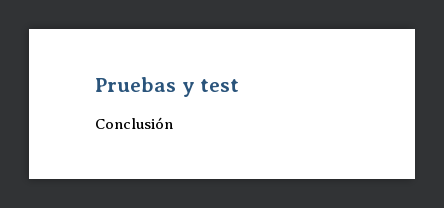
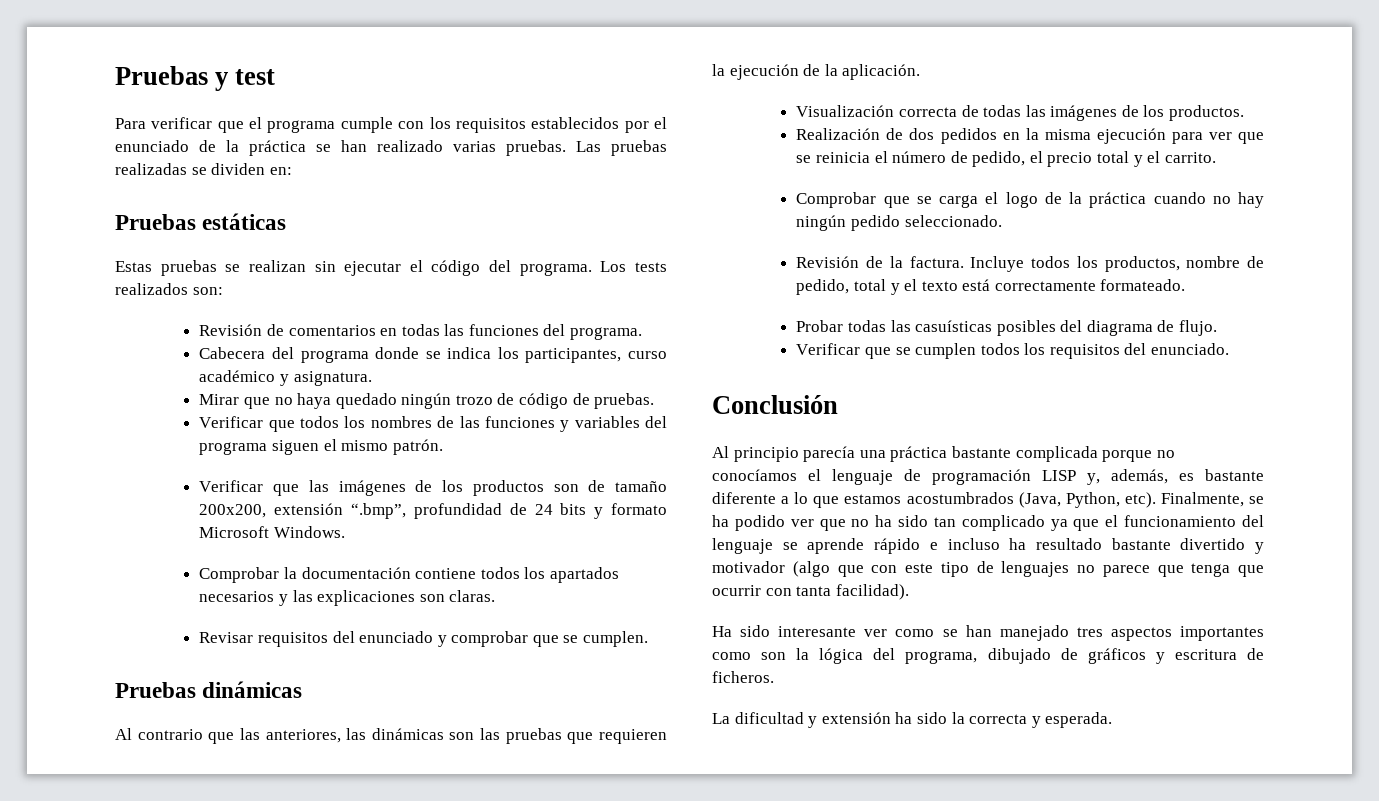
+ Para verificar que el programa cumple con los requisitos establecidos por el enunciado de la práctica se han realizado varias pruebas. Las pruebas realizadas se dividen en:
+ Pruebas estáticas
+ Estas pruebas se realizan sin ejecutar el código del programa. Los tests realizados son:
+ Revisión de comentarios en todas las funciones del programa.
+ Cabecera del programa donde se indica los participantes, curso académico y asignatura.
+ Mirar que no haya quedado ningún trozo de código de pruebas.
+ Verificar que todos los nombres de las funciones y variables del programa siguen el mismo patrón.
+ Verificar que las imágenes de los productos son de tamaño 200x200, extensión “.bmp”, profundidad de 24 bits y formato Microsoft Windows.
+ Comprobar la documentación contiene todos los apartados necesarios y las explicaciones son claras.
+ Revisar requisitos del enunciado y comprobar que se cumplen.
+ Pruebas dinámicas
+ Al contrario que las anteriores, las dinámicas son las pruebas que requieren la ejecución de la aplicación.
+ Visualización correcta de todas las imágenes de los productos.
+ Realización de dos pedidos en la misma ejecución para ver que se reinicia el número de pedido, el precio total y el carrito.
+ Comprobar que se carga el logo de la práctica cuando no hay ningún pedido seleccionado.
+ Revisión de la factura. Incluye todos los productos, nombre de pedido, total y el texto está correctamente formateado.
+ Probar todas las casuísticas posibles del diagrama de flujo.
+ Verificar que se cumplen todos los requisitos del enunciado.
  Conclusión
+ Al principio parecía una práctica bastante complicada porque no conocíamos el lenguaje de programación LISP y, además, es bastante diferente a lo que estamos acostumbrados (Java, Python, etc). Finalmente, se ha podido ver que no ha sido tan complicado ya que el funcionamiento del lenguaje se aprende rápido e incluso ha resultado bastante divertido y motivador (algo que con este tipo de lenguajes no parece que tenga que ocurrir con tanta facilidad).
+ Ha sido interesante ver como se han manejado tres aspectos importantes como son la lógica del programa, dibujado de gráficos y escritura de ficheros.
+ La dificultad y extensión ha sido la correcta y esperada.

